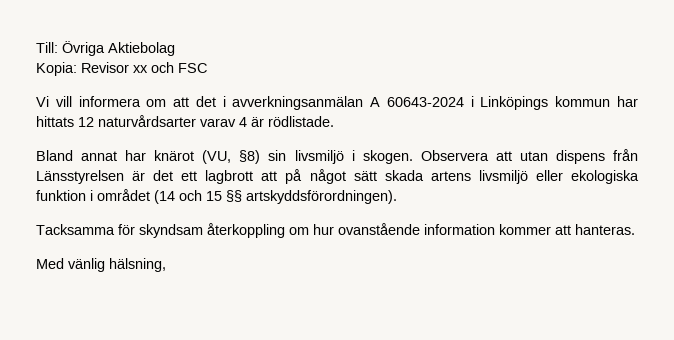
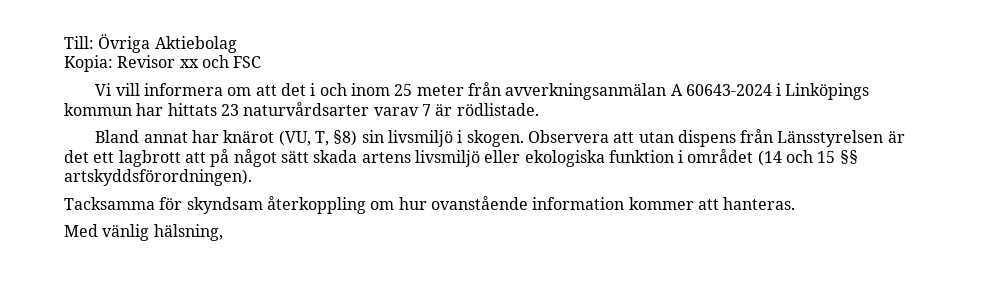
- Vi vill informera om att det i avverkningsanmälan A 60643-2024 i Linköpings kommun har hittats 12 naturvårdsarter varav 4 är rödlistade.
+ Vi vill informera om att det i och inom 25 meter från avverkningsanmälan A 60643-2024 i Linköpings kommun har hittats 23 naturvårdsarter varav 7 är rödlistade.
- Bland annat har knärot (VU, §8) sin livsmiljö i skogen.
+ Bland annat har knärot (VU, T, §8) sin livsmiljö i skogen.

